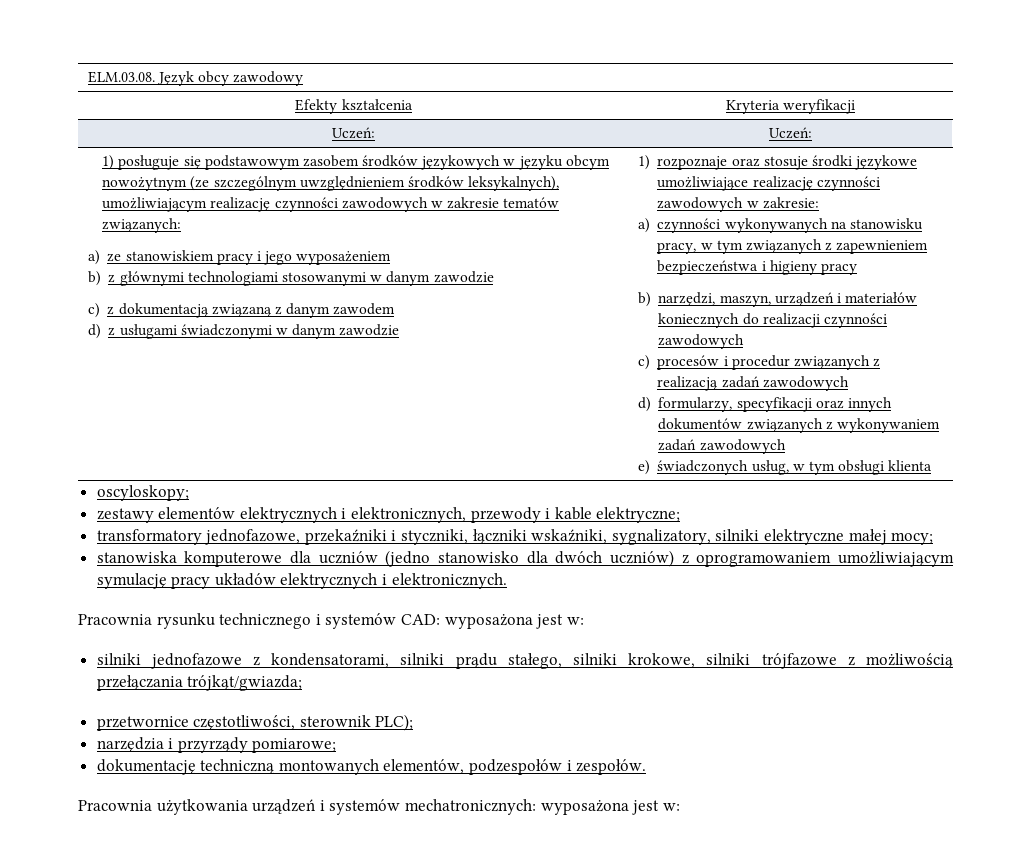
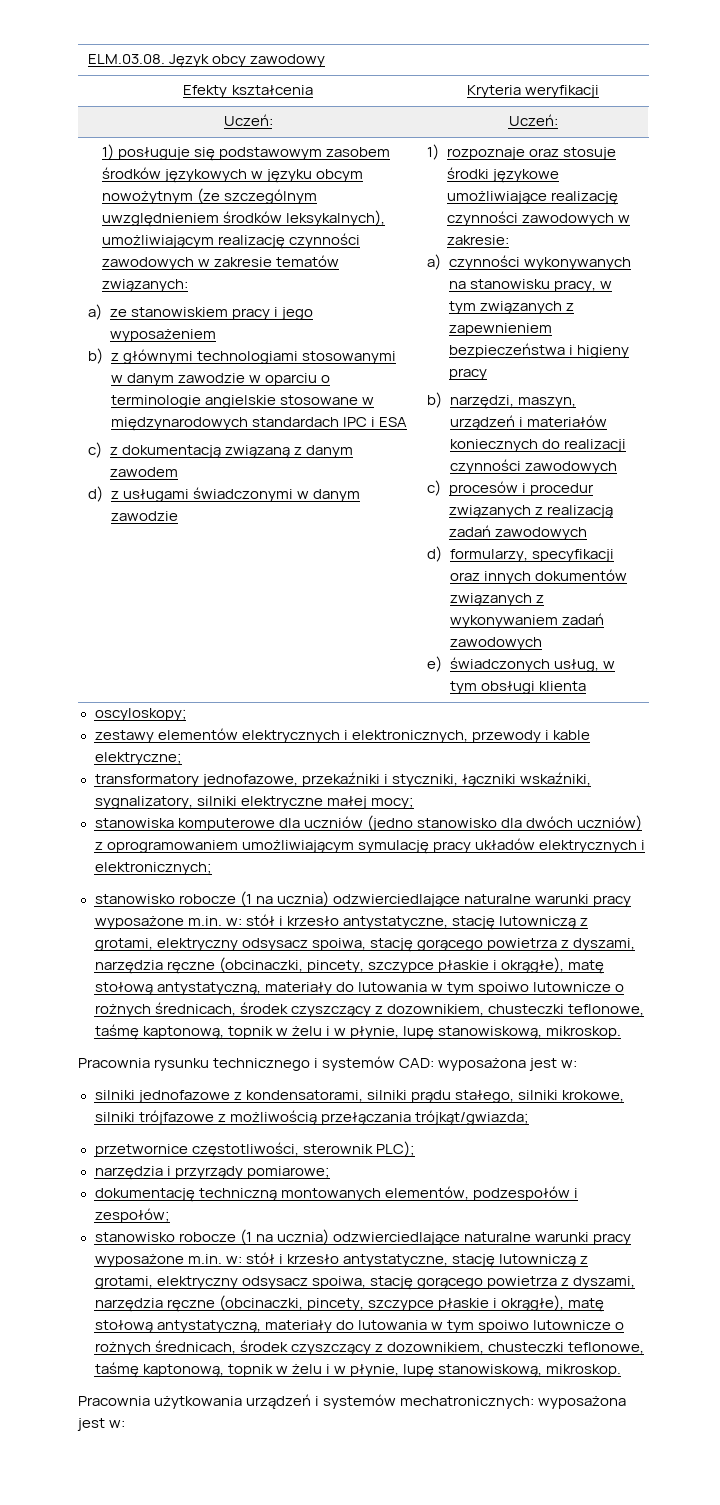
- b) z głównymi technologiami stosowanymi w danym zawodzie
+ b) z głównymi technologiami stosowanymi w danym zawodzie w oparciu o terminologie angielskie stosowane w międzynarodowych standardach IPC i ESA
- stanowiska komputerowe dla uczniów (jedno stanowisko dla dwóch uczniów) z oprogramowaniem umożliwiającym symulację pracy układów elektrycznych i elektronicznych.
+ stanowiska komputerowe dla uczniów (jedno stanowisko dla dwóch uczniów) z oprogramowaniem umożliwiającym symulację pracy układów elektrycznych i elektronicznych;
+ stanowisko robocze (1 na ucznia) odzwierciedlające naturalne warunki pracy wyposażone m.in. w: stół i krzesło antystatyczne, stację lutowniczą z grotami, elektryczny odsysacz spoiwa, stację gorącego powietrza z dyszami, narzędzia ręczne (obcinaczki, pincety, szczypce płaskie i okrągłe), matę stołową antystatyczną, materiały do lutowania w tym spoiwo lutownicze o rożnych średnicach, środek czyszczący z dozownikiem, chusteczki teflonowe, taśmę kaptonową, topnik w żelu i w płynie, lupę stanowiskową, mikroskop.
- dokumentację techniczną montowanych elementów, podzespołów i zespołów.
+ dokumentację techniczną montowanych elementów, podzespołów i zespołów;
+ stanowisko robocze (1 na ucznia) odzwierciedlające naturalne warunki pracy wyposażone m.in. w: stół i krzesło antystatyczne, stację lutowniczą z grotami, elektryczny odsysacz spoiwa, stację gorącego powietrza z dyszami, narzędzia ręczne (obcinaczki, pincety, szczypce płaskie i okrągłe), matę stołową antystatyczną, materiały do lutowania w tym spoiwo lutownicze o rożnych średnicach, środek czyszczący z dozownikiem, chusteczki teflonowe, taśmę kaptonową, topnik w żelu i w płynie, lupę stanowiskową, mikroskop.

